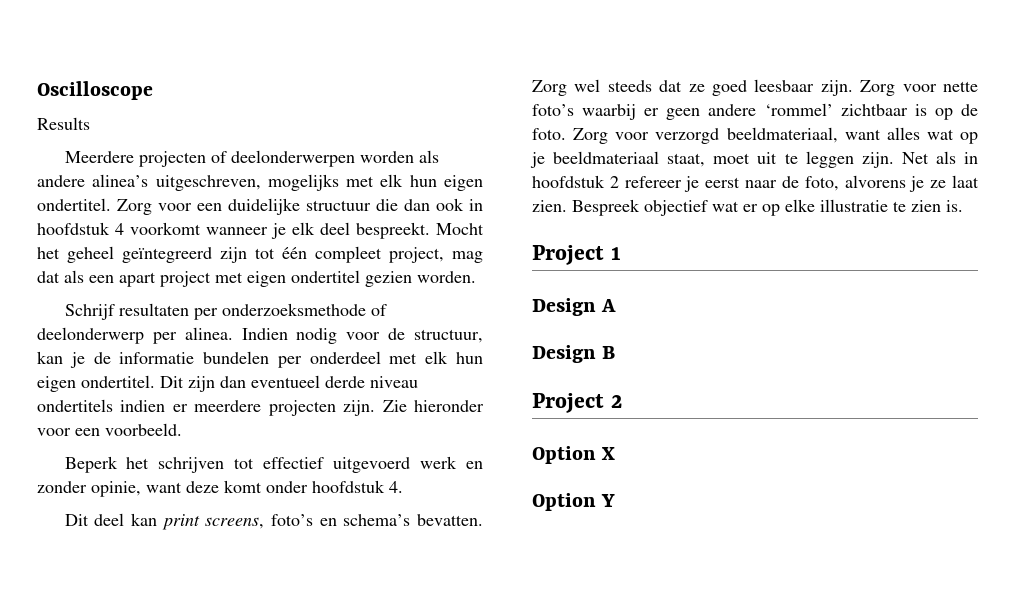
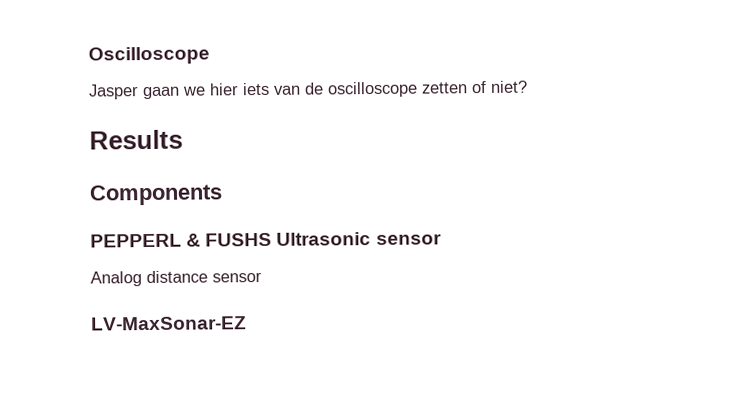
+ Jasper gaan we hier iets van de oscilloscope zetten of niet?
  Results
- Meerdere projecten of deelonderwerpen worden als andere alinea’s uitgeschreven, mogelijks met elk hun eigen ondertitel. Zorg voor een duidelijke structuur die dan ook in hoofdstuk 4 voorkomt wanneer je elk deel bespreekt. Mocht het geheel geïntegreerd zijn tot één compleet project, mag dat als een apart project met eigen ondertitel gezien worden.
- Schrijf resultaten per onderzoeksmethode of deelonderwerp per alinea. Indien nodig voor de structuur, kan je de informatie bundelen per onderdeel met elk hun eigen ondertitel. Dit zijn dan eventueel derde niveau ondertitels indien er meerdere projecten zijn. Zie hieronder voor een voorbeeld.
- Beperk het schrijven tot effectief uitgevoerd werk en zonder opinie, want deze komt onder hoofdstuk 4.
- Dit deel kan print screens, foto’s en schema’s bevatten. Zorg wel steeds dat ze goed leesbaar zijn. Zorg voor nette foto’s waarbij er geen andere ‘rommel’ zichtbaar is op de foto. Zorg voor verzorgd beeldmateriaal, want alles wat op je beeldmateriaal staat, moet uit te leggen zijn. Net als in hoofdstuk 2 refereer je eerst naar de foto, alvorens je ze laat zien. Bespreek objectief wat er op elke illustratie te zien is.
- Project 1
- Design A
- Design B
- Project 2
- Option X
- Option Y
+ Components
+ PEPPERL & FUSHS Ultrasonic sensor
+ Analog distance sensor
+ LV-MaxSonar-EZ

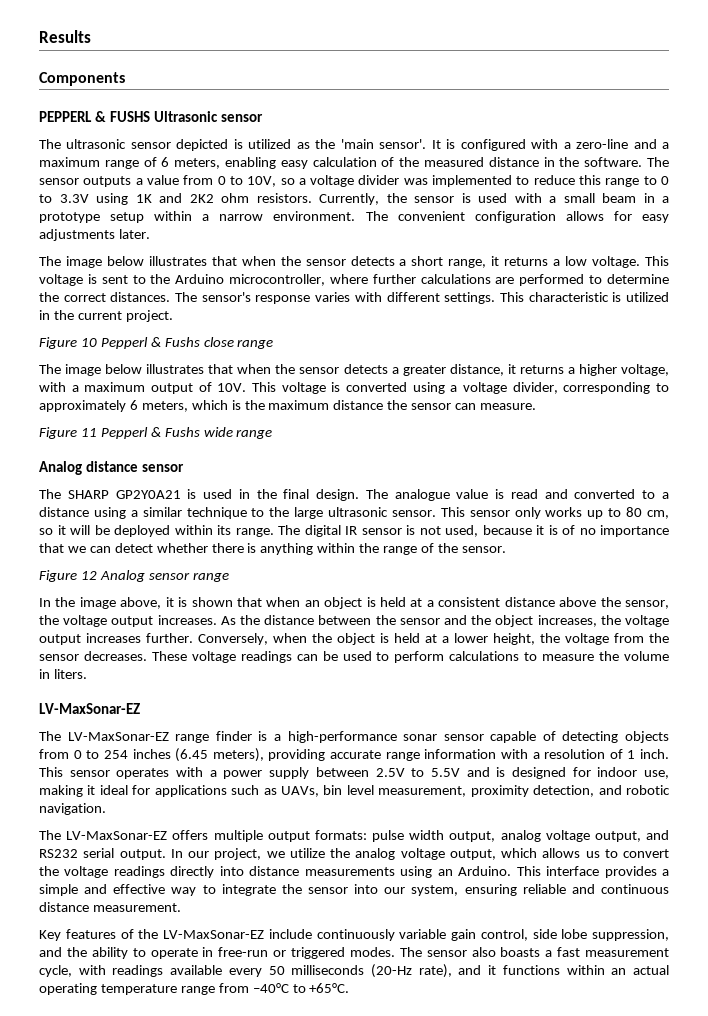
- Oscilloscope
- Jasper gaan we hier iets van de oscilloscope zetten of niet?
+ The ultrasonic sensor depicted is utilized as the 'main sensor'. It is configured with a zero-line and a maximum range of 6 meters, enabling easy calculation of the measured distance in the software. The sensor outputs a value from 0 to 10V, so a voltage divider was implemented to reduce this range to 0 to 3.3V using 1K and 2K2 ohm resistors. Currently, the sensor is used with a small beam in a prototype setup within a narrow environment. The convenient configuration allows for easy adjustments later.
+ The image below illustrates that when the sensor detects a short range, it returns a low voltage. This voltage is sent to the Arduino microcontroller, where further calculations are performed to determine the correct distances. The sensor's response varies with different settings. This characteristic is utilized in the current project.
+ Figure 10 Pepperl & Fushs close range
+ The image below illustrates that when the sensor detects a greater distance, it returns a higher voltage, with a maximum output of 10V. This voltage is converted using a voltage divider, corresponding to approximately 6 meters, which is the maximum distance the sensor can measure.
+ Figure 11 Pepperl & Fushs wide range
  Analog distance sensor
+ The SHARP GP2Y0A21 is used in the final design. The analogue value is read and converted to a distance using a similar technique to the large ultrasonic sensor. This sensor only works up to 80 cm, so it will be deployed within its range. The digital IR sensor is not used, because it is of no importance that we can detect whether there is anything within the range of the sensor.
+ Figure 12 Analog sensor range
+ In the image above, it is shown that when an object is held at a consistent distance above the sensor, the voltage output increases. As the distance between the sensor and the object increases, the voltage output increases further. Conversely, when the object is held at a lower height, the voltage from the sensor decreases. These voltage readings can be used to perform calculations to measure the volume in liters.
  LV-MaxSonar-EZ
+ The LV-MaxSonar-EZ range finder is a high-performance sonar sensor capable of detecting objects from 0 to 254 inches (6.45 meters), providing accurate range information with a resolution of 1 inch. This sensor operates with a power supply between 2.5V to 5.5V and is designed for indoor use, making it ideal for applications such as UAVs, bin level measurement, proximity detection, and robotic navigation.
+ The LV-MaxSonar-EZ offers multiple output formats: pulse width output, analog voltage output, and RS232 serial output. In our project, we utilize the analog voltage output, which allows us to convert the voltage readings directly into distance measurements using an Arduino. This interface provides a simple and effective way to integrate the sensor into our system, ensuring reliable and continuous distance measurement.
+ Key features of the LV-MaxSonar-EZ include continuously variable gain control, side lobe suppression, and the ability to operate in free-run or triggered modes. The sensor also boasts a fast measurement cycle, with readings available every 50 milliseconds (20-Hz rate), and it functions within an actual operating temperature range from –40°C to +65°C.

